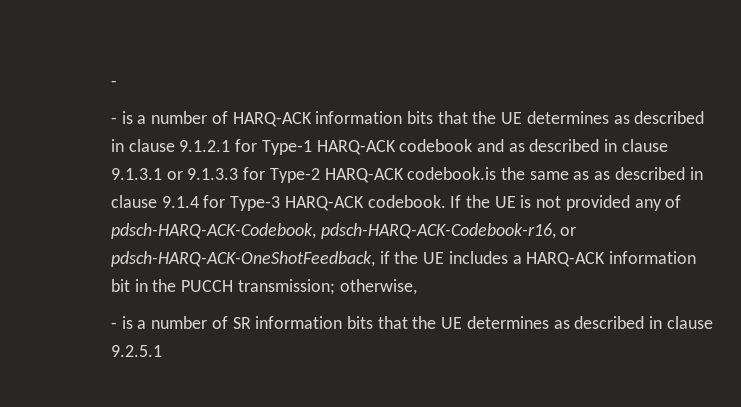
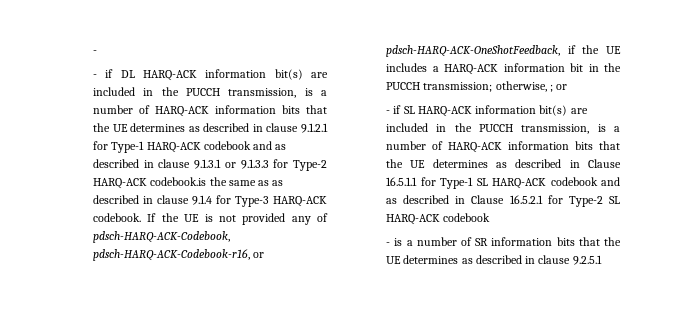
- - is a number of HARQ-ACK information bits that the UE determines as described in clause 9.1.2.1 for Type-1 HARQ-ACK codebook and as described in clause 9.1.3.1 or 9.1.3.3 for Type-2 HARQ-ACK codebook.is the same as as described in clause 9.1.4 for Type-3 HARQ-ACK codebook.
+ - if DL HARQ-ACK information bit(s) are included in the PUCCH transmission, is a number of HARQ-ACK information bits that the UE determines as described in clause 9.1.2.1 for Type-1 HARQ-ACK codebook and as described in clause 9.1.3.1 or 9.1.3.3 for Type-2 HARQ-ACK codebook.is the same as as described in clause 9.1.4 for Type-3 HARQ-ACK codebook.
- If the UE is not provided any of pdsch-HARQ-ACK-Codebook, pdsch-HARQ-ACK-Codebook-r16, or pdsch-HARQ-ACK-OneShotFeedback, if the UE includes a HARQ-ACK information bit in the PUCCH transmission; otherwise,
+ If the UE is not provided any of pdsch-HARQ-ACK-Codebook, pdsch-HARQ-ACK-Codebook-r16, or pdsch-HARQ-ACK-OneShotFeedback, if the UE includes a HARQ-ACK information bit in the PUCCH transmission; otherwise, ; or
+ - if SL HARQ-ACK information bit(s) are included in the PUCCH transmission, is a number of HARQ-ACK information bits that the UE determines as described in Clause 16.5.1.1 for Type-1 SL HARQ-ACK codebook and as described in Clause 16.5.2.1 for Type-2 SL HARQ-ACK codebook

